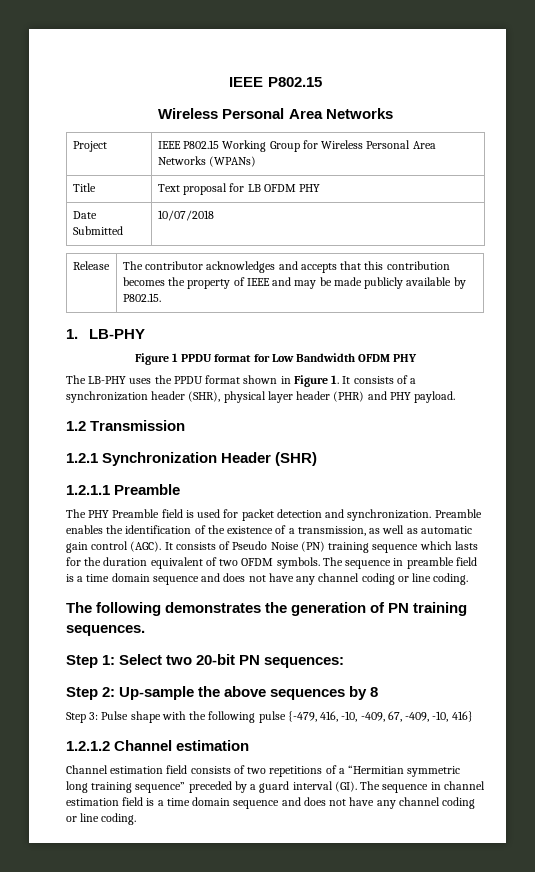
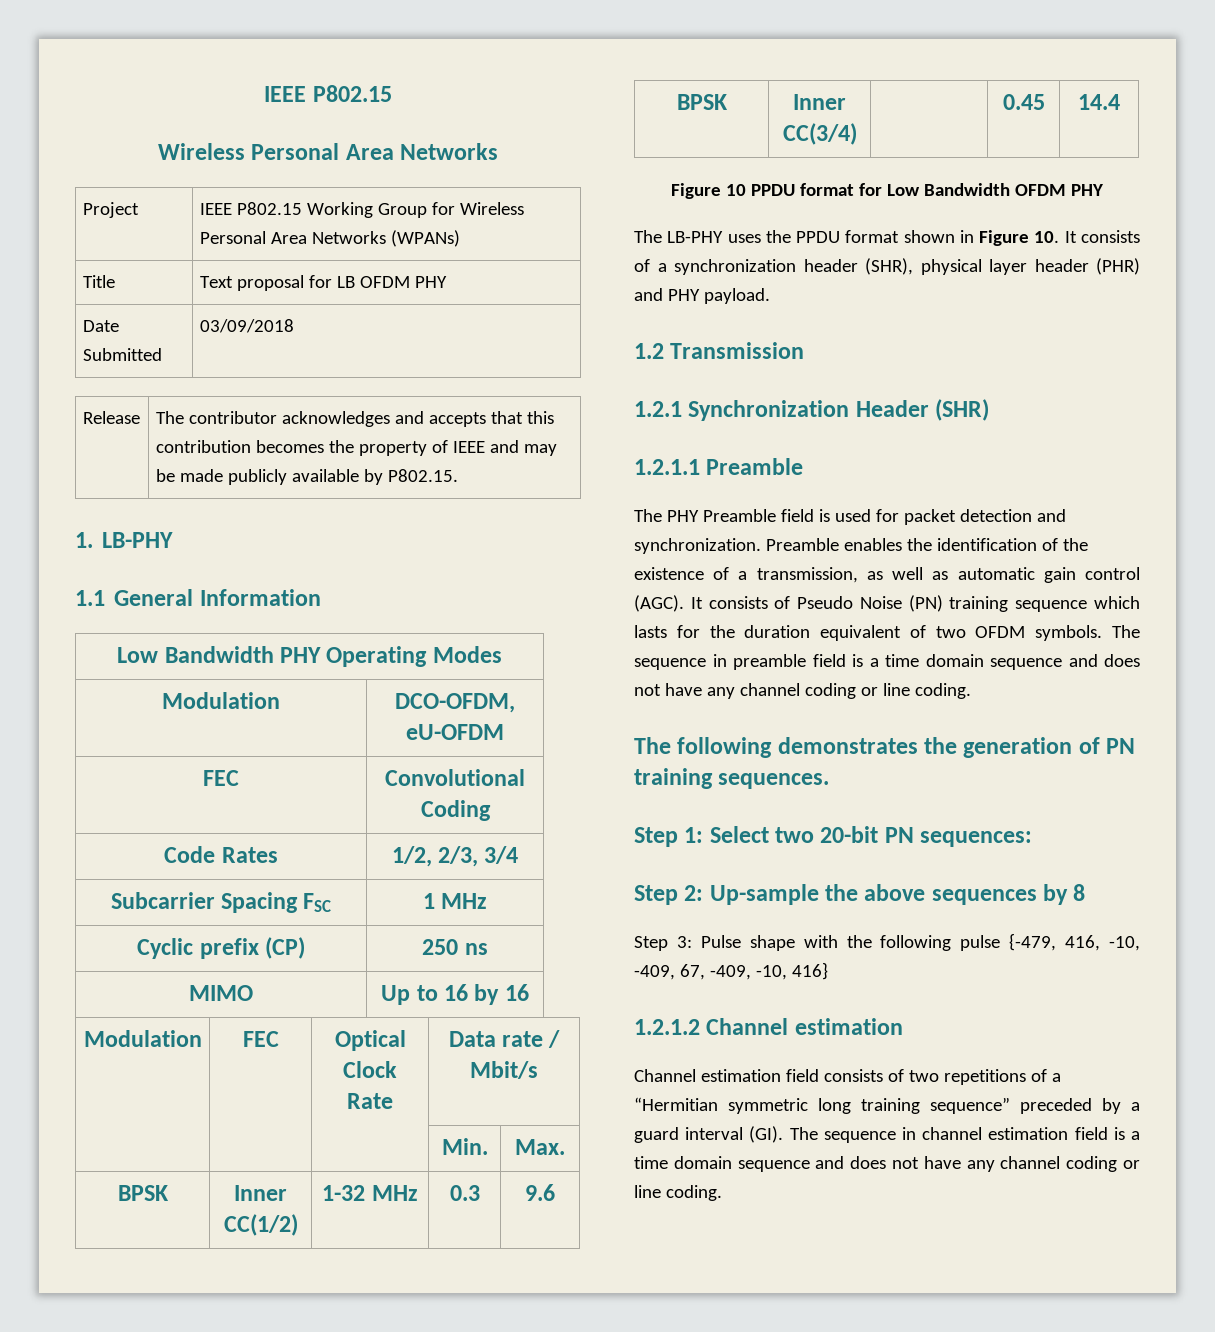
- Date Submitted | 10/07/2018
+ Date Submitted | 03/09/2018
- Figure 1 PPDU format for Low Bandwidth OFDM PHY
+ 1.1 General Information
+ Low Bandwidth PHY Operating Modes
+ Modulation | DCO-OFDM, eU-OFDM
+ FEC | Convolutional Coding
+ Code Rates | 1/2, 2/3, 3/4
+ Subcarrier Spacing FSC | 1 MHz
+ Cyclic prefix (CP) | 250 ns
+ MIMO | Up to 16 by 16
+ Modulation | FEC | Optical Clock Rate | Data rate / Mbit/s
+ | | | Min. | Max.
+ BPSK | Inner CC(1/2) | 1-32 MHz | 0.3 | 9.6
+ BPSK | Inner CC(3/4) | | 0.45 | 14.4
+ Figure 10 PPDU format for Low Bandwidth OFDM PHY
- The LB-PHY uses the PPDU format shown in Figure 1. It consists of a synchronization header (SHR), physical layer header (PHR) and PHY payload.
+ The LB-PHY uses the PPDU format shown in Figure 10. It consists of a synchronization header (SHR), physical layer header (PHR) and PHY payload.

